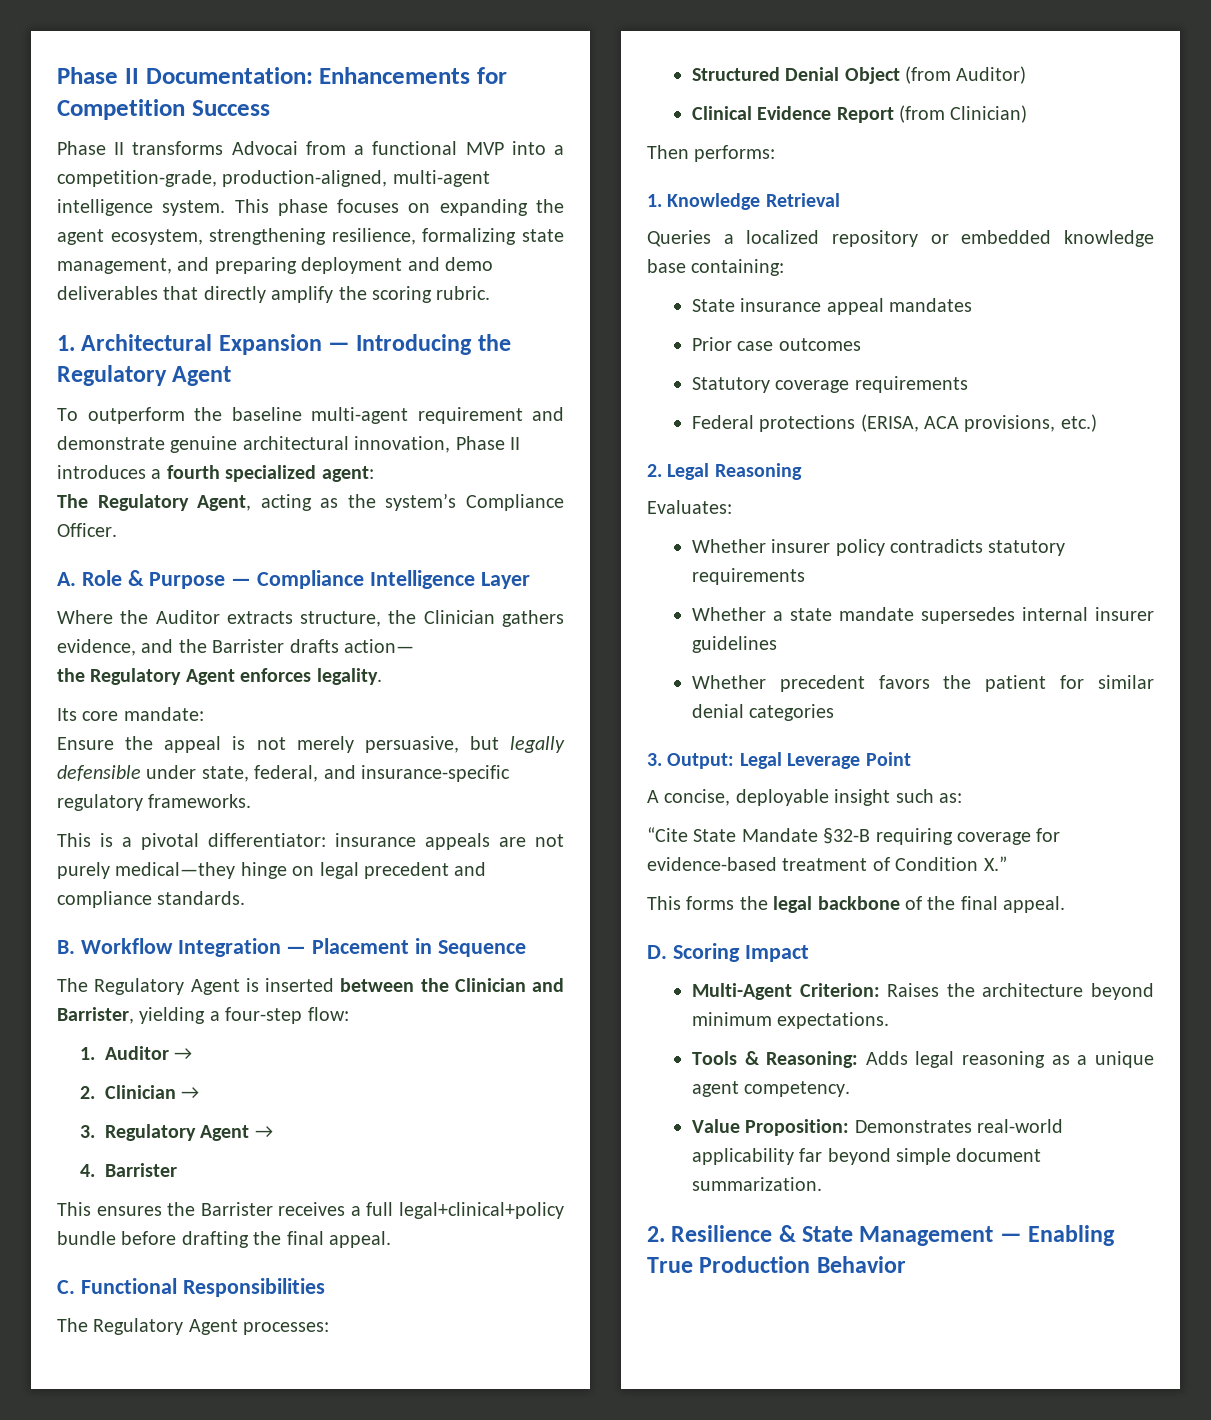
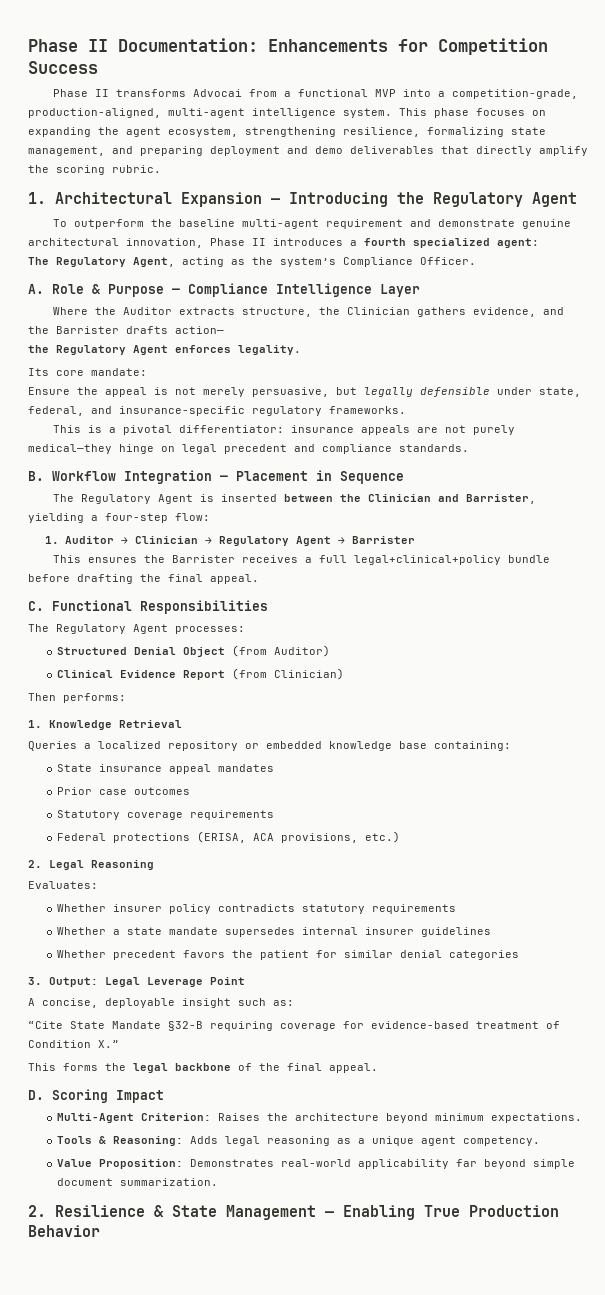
- 1. Auditor →
- 2. Clinician →
- 3. Regulatory Agent →
- 4. Barrister
+ 1. Auditor → Clinician → Regulatory Agent → Barrister

